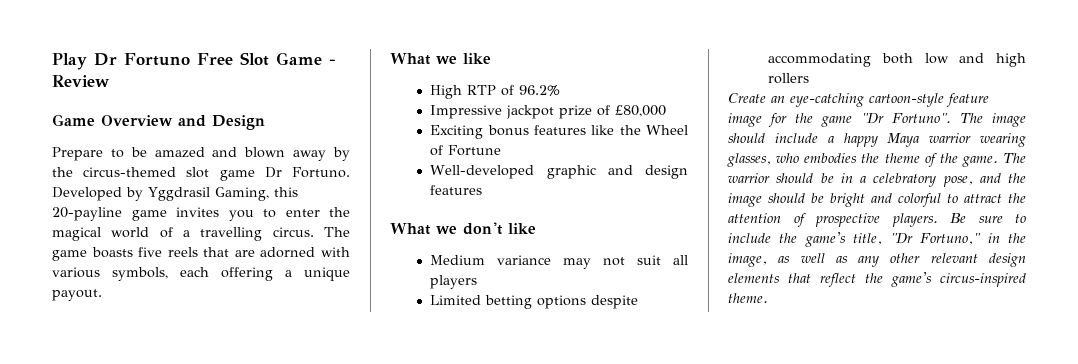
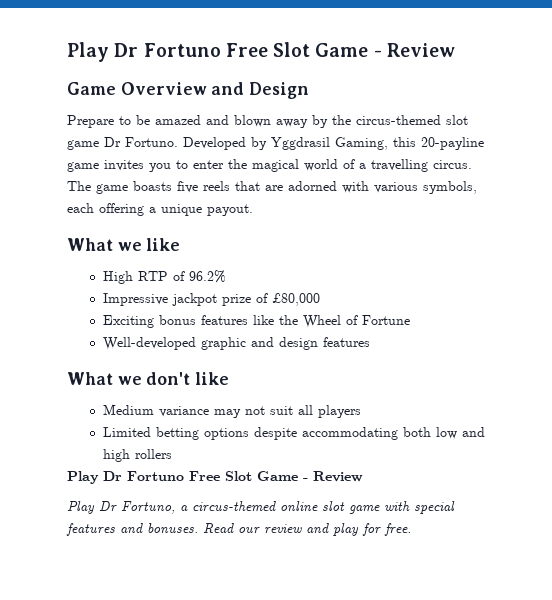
  Limited betting options despite accommodating both low and high rollers
- Create an eye-catching cartoon-style feature image for the game "Dr Fortuno". The image should include a happy Maya warrior wearing glasses, who embodies the theme of the game. The warrior should be in a celebratory pose, and the image should be bright and colorful to attract the attention of prospective players. Be sure to include the game's title, "Dr Fortuno," in the image, as well as any other relevant design elements that reflect the game's circus-inspired theme.
+ Play Dr Fortuno Free Slot Game - Review
+ Play Dr Fortuno, a circus-themed online slot game with special features and bonuses. Read our review and play for free.

